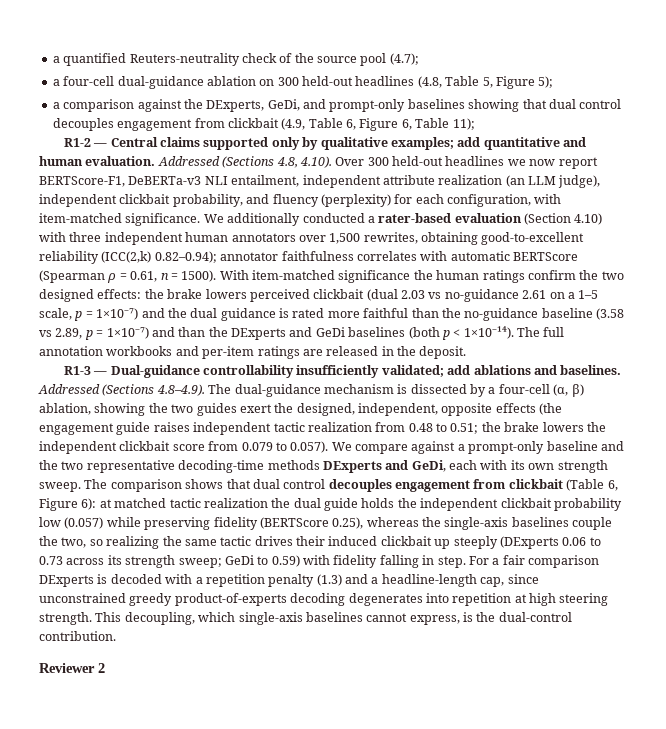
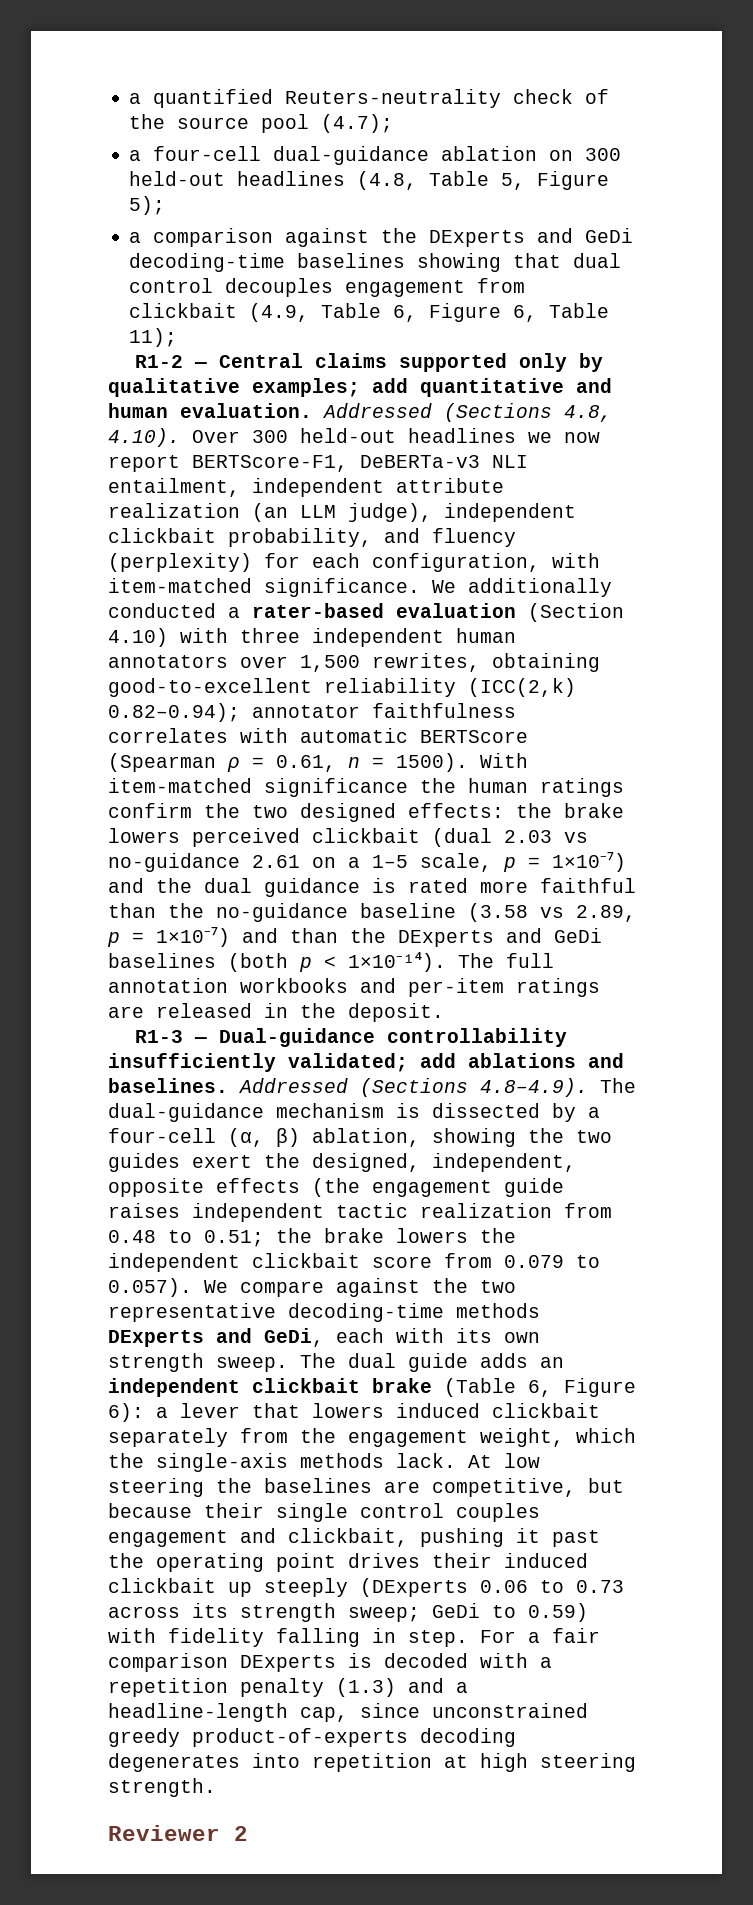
- a comparison against the DExperts, GeDi, and prompt-only baselines showing that dual control decouples engagement from clickbait (4.9, Table 6, Figure 6, Table 11);
+ a comparison against the DExperts and GeDi decoding-time baselines showing that dual control decouples engagement from clickbait (4.9, Table 6, Figure 6, Table 11);
- the brake lowers the independent clickbait score from 0.079 to 0.057). We compare against a prompt-only baseline and the two representative decoding-time methods DExperts and GeDi, each with its own strength sweep.
+ the brake lowers the independent clickbait score from 0.079 to 0.057). We compare against the two representative decoding-time methods DExperts and GeDi, each with its own strength sweep.
- The comparison shows that dual control decouples engagement from clickbait (Table 6, Figure 6): at matched tactic realization the dual guide holds the independent clickbait probability low (0.057) while preserving fidelity (BERTScore 0.25), whereas the single-axis baselines couple the two, so realizing the same tactic drives their induced clickbait up steeply (DExperts 0.06 to 0.73 across its strength sweep; GeDi to 0.59) with fidelity falling in step.
+ The dual guide adds an independent clickbait brake (Table 6, Figure 6): a lever that lowers induced clickbait separately from the engagement weight, which the single-axis methods lack. At low steering the baselines are competitive, but because their single control couples engagement and clickbait, pushing it past the operating point drives their induced clickbait up steeply (DExperts 0.06 to 0.73 across its strength sweep; GeDi to 0.59) with fidelity falling in step.
- This decoupling, which single-axis baselines cannot express, is the dual-control contribution.

